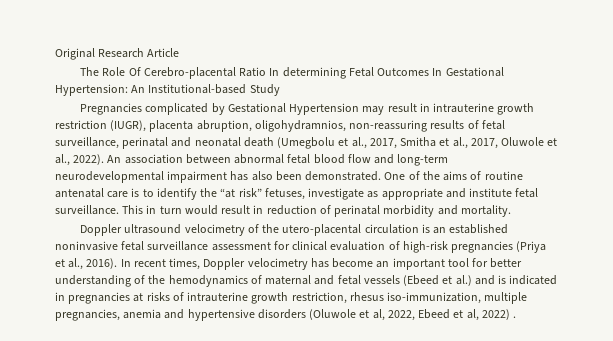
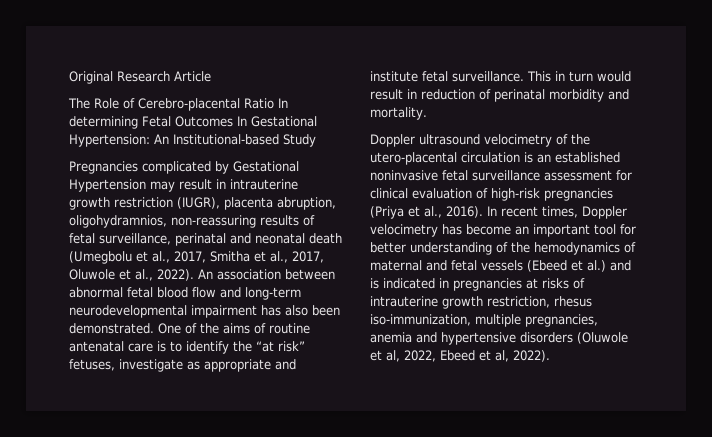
- The Role Of Cerebro-placental Ratio In determining Fetal Outcomes In Gestational Hypertension: An Institutional-based Study
+ The Role of Cerebro-placental Ratio In determining Fetal Outcomes In Gestational Hypertension: An Institutional-based Study
- In recent times, Doppler velocimetry has become an important tool for better understanding of the hemodynamics of maternal and fetal vessels (Ebeed et al.) and is indicated in pregnancies at risks of intrauterine growth restriction, rhesus iso-immunization, multiple pregnancies, anemia and hypertensive disorders (Oluwole et al, 2022, Ebeed et al, 2022) .
+ In recent times, Doppler velocimetry has become an important tool for better understanding of the hemodynamics of maternal and fetal vessels (Ebeed et al.) and is indicated in pregnancies at risks of intrauterine growth restriction, rhesus iso-immunization, multiple pregnancies, anemia and hypertensive disorders (Oluwole et al, 2022, Ebeed et al, 2022).

